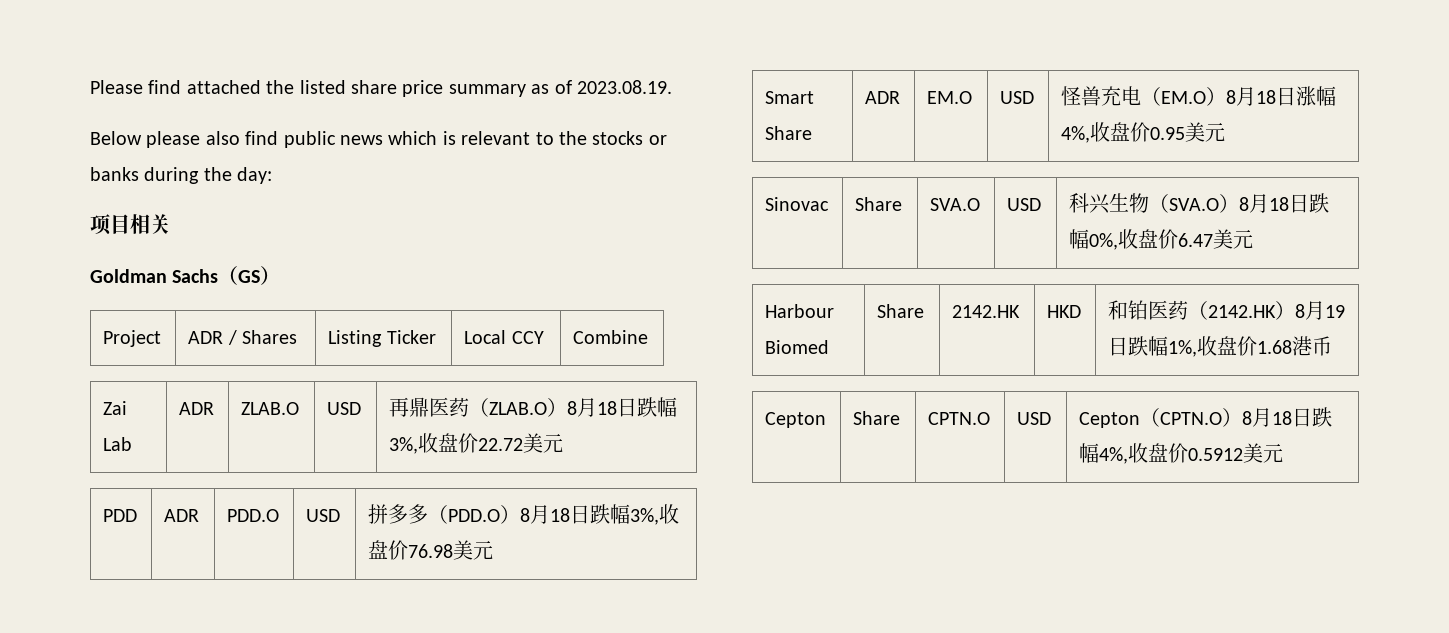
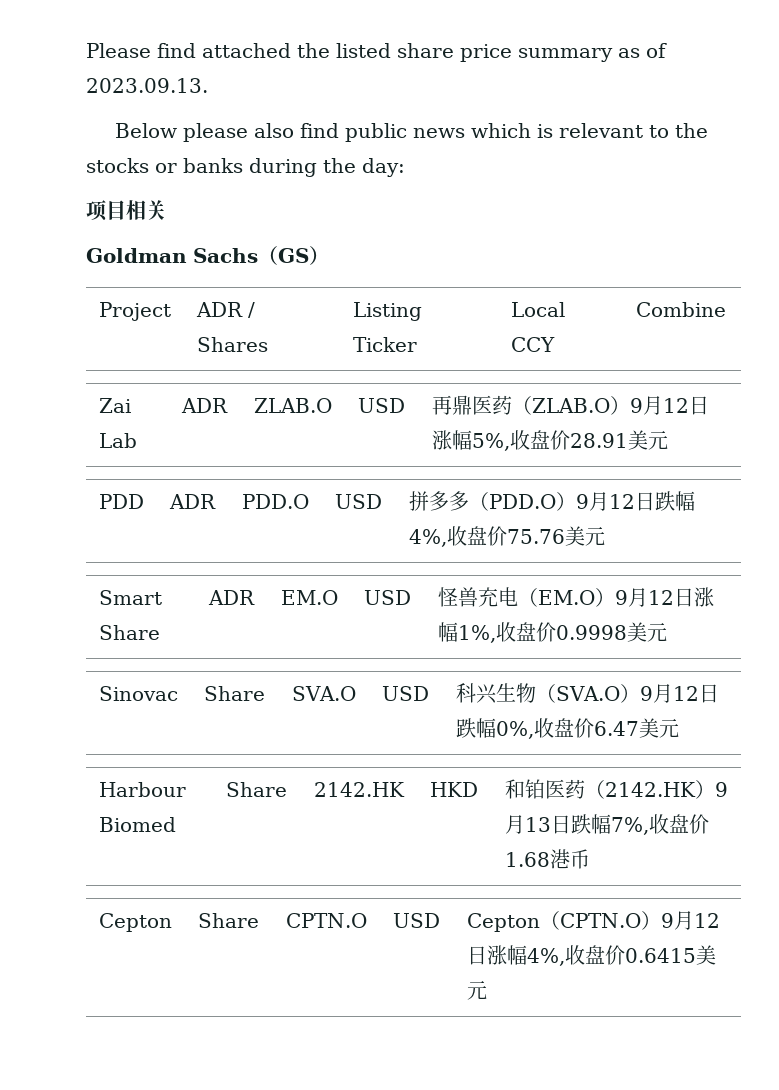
- Please find attached the listed share price summary as of 2023.08.19.
+ Please find attached the listed share price summary as of 2023.09.13.
- Zai Lab | ADR | ZLAB.O | USD | 再鼎医药（ZLAB.O）8月18日跌幅3%,收盘价22.72美元
+ Zai Lab | ADR | ZLAB.O | USD | 再鼎医药（ZLAB.O）9月12日涨幅5%,收盘价28.91美元
- PDD | ADR | PDD.O | USD | 拼多多（PDD.O）8月18日跌幅3%,收盘价76.98美元
+ PDD | ADR | PDD.O | USD | 拼多多（PDD.O）9月12日跌幅4%,收盘价75.76美元
- Smart Share | ADR | EM.O | USD | 怪兽充电（EM.O）8月18日涨幅4%,收盘价0.95美元
+ Smart Share | ADR | EM.O | USD | 怪兽充电（EM.O）9月12日涨幅1%,收盘价0.9998美元
- Sinovac | Share | SVA.O | USD | 科兴生物（SVA.O）8月18日跌幅0%,收盘价6.47美元
+ Sinovac | Share | SVA.O | USD | 科兴生物（SVA.O）9月12日跌幅0%,收盘价6.47美元
- Harbour Biomed | Share | 2142.HK | HKD | 和铂医药（2142.HK）8月19日跌幅1%,收盘价1.68港币
+ Harbour Biomed | Share | 2142.HK | HKD | 和铂医药（2142.HK）9月13日跌幅7%,收盘价1.68港币
- Cepton | Share | CPTN.O | USD | Cepton（CPTN.O）8月18日跌幅4%,收盘价0.5912美元
+ Cepton | Share | CPTN.O | USD | Cepton（CPTN.O）9月12日涨幅4%,收盘价0.6415美元

